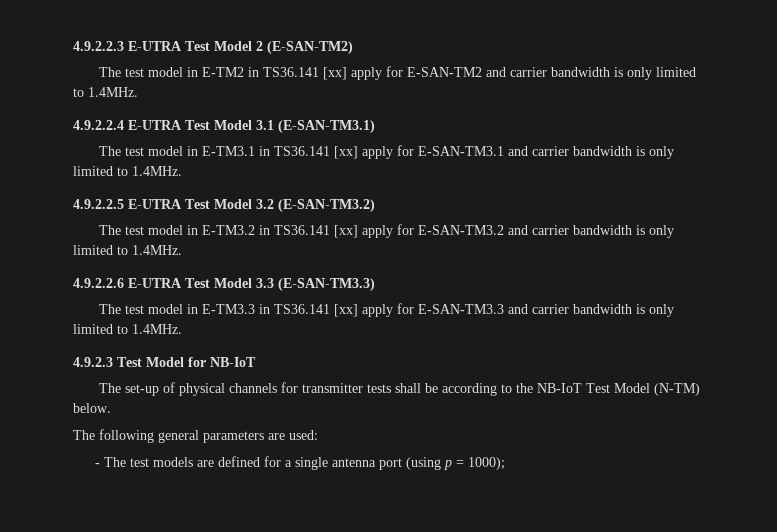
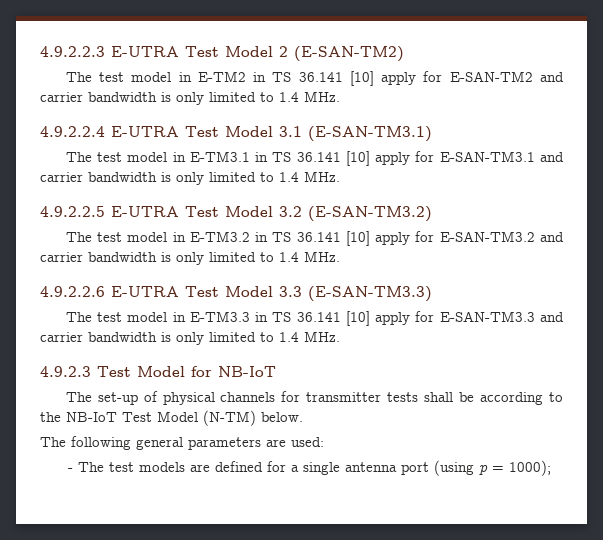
- The test model in E-TM2 in TS36.141 [xx] apply for E-SAN-TM2 and carrier bandwidth is only limited to 1.4MHz.
+ The test model in E-TM2 in TS 36.141 [10] apply for E-SAN-TM2 and carrier bandwidth is only limited to 1.4 MHz.
- The test model in E-TM3.1 in TS36.141 [xx] apply for E-SAN-TM3.1 and carrier bandwidth is only limited to 1.4MHz.
+ The test model in E-TM3.1 in TS 36.141 [10] apply for E-SAN-TM3.1 and carrier bandwidth is only limited to 1.4 MHz.
- The test model in E-TM3.2 in TS36.141 [xx] apply for E-SAN-TM3.2 and carrier bandwidth is only limited to 1.4MHz.
+ The test model in E-TM3.2 in TS 36.141 [10] apply for E-SAN-TM3.2 and carrier bandwidth is only limited to 1.4 MHz.
- The test model in E-TM3.3 in TS36.141 [xx] apply for E-SAN-TM3.3 and carrier bandwidth is only limited to 1.4MHz.
+ The test model in E-TM3.3 in TS 36.141 [10] apply for E-SAN-TM3.3 and carrier bandwidth is only limited to 1.4 MHz.

